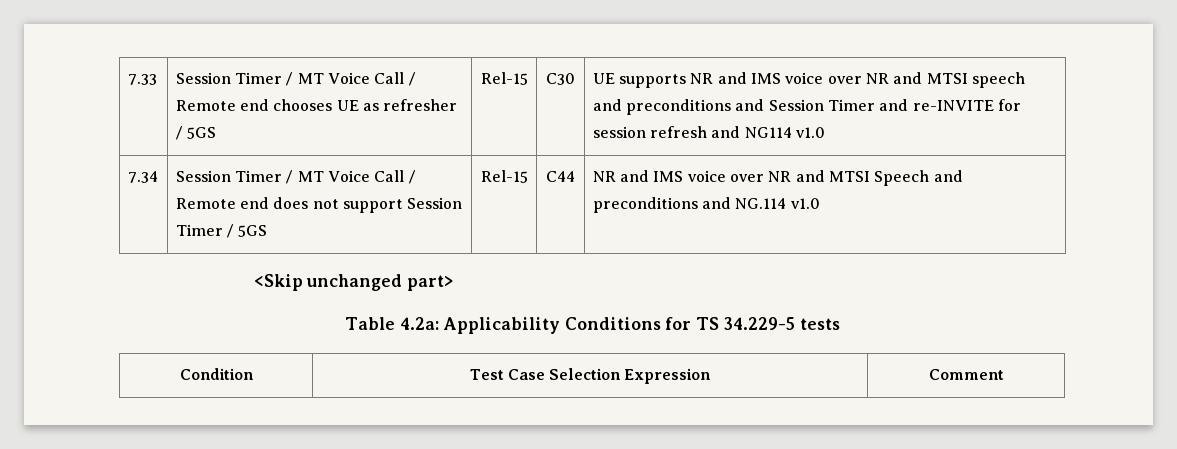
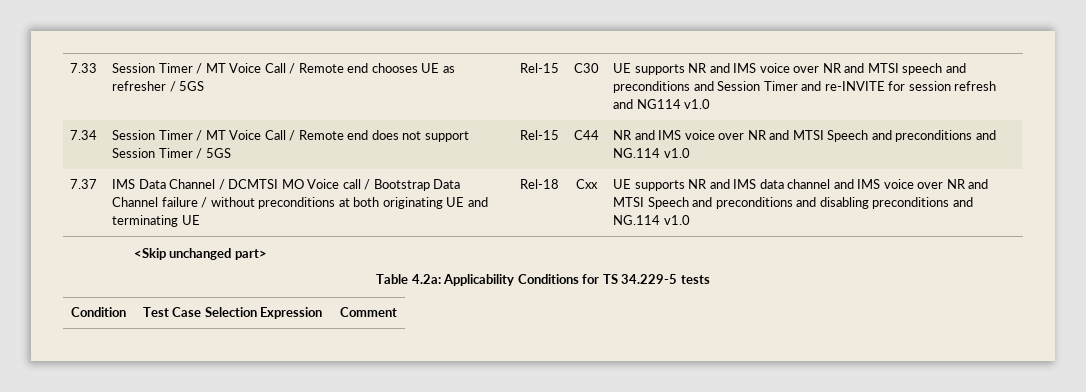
+ 7.37 | IMS Data Channel / DCMTSI MO Voice call / Bootstrap Data Channel failure / without preconditions at both originating UE and terminating UE | Rel-18 | Cxx | UE supports NR and IMS data channel and IMS voice over NR and MTSI Speech and preconditions and disabling preconditions and NG.114 v1.0

